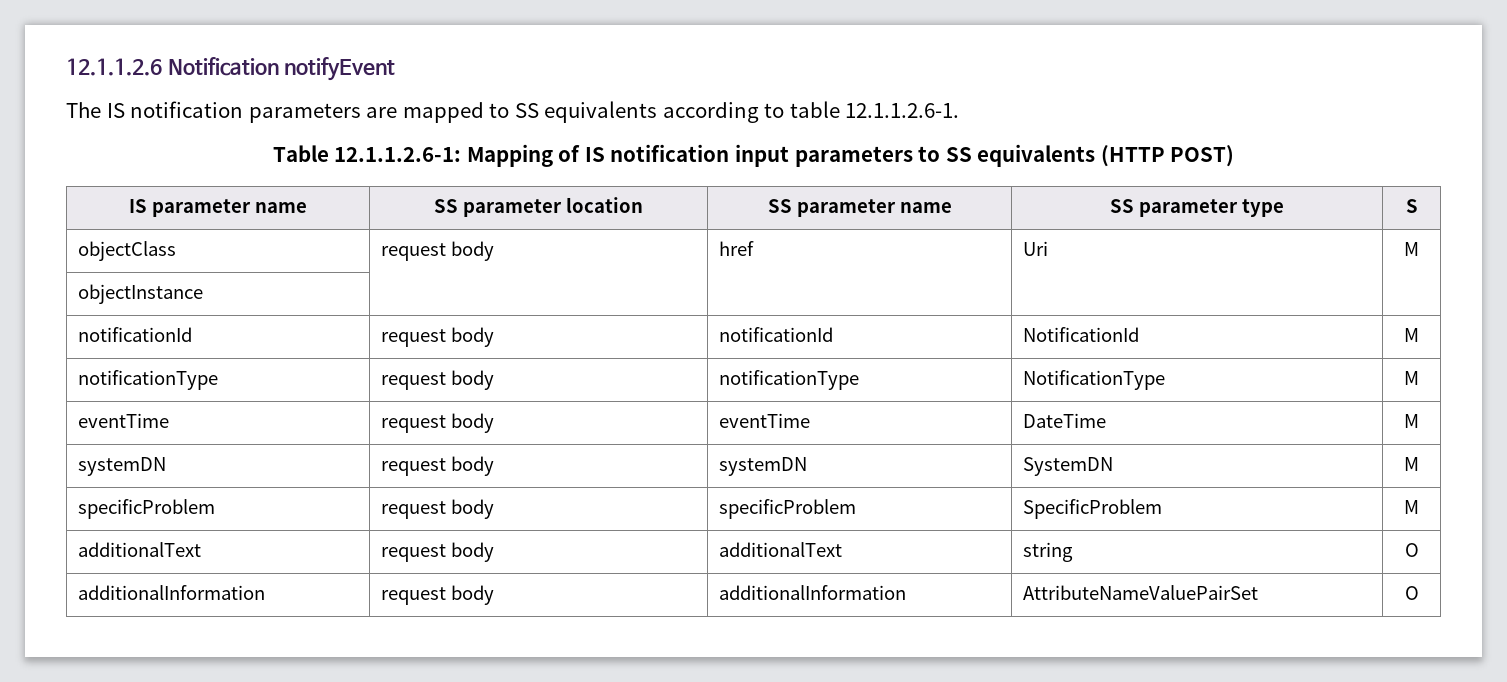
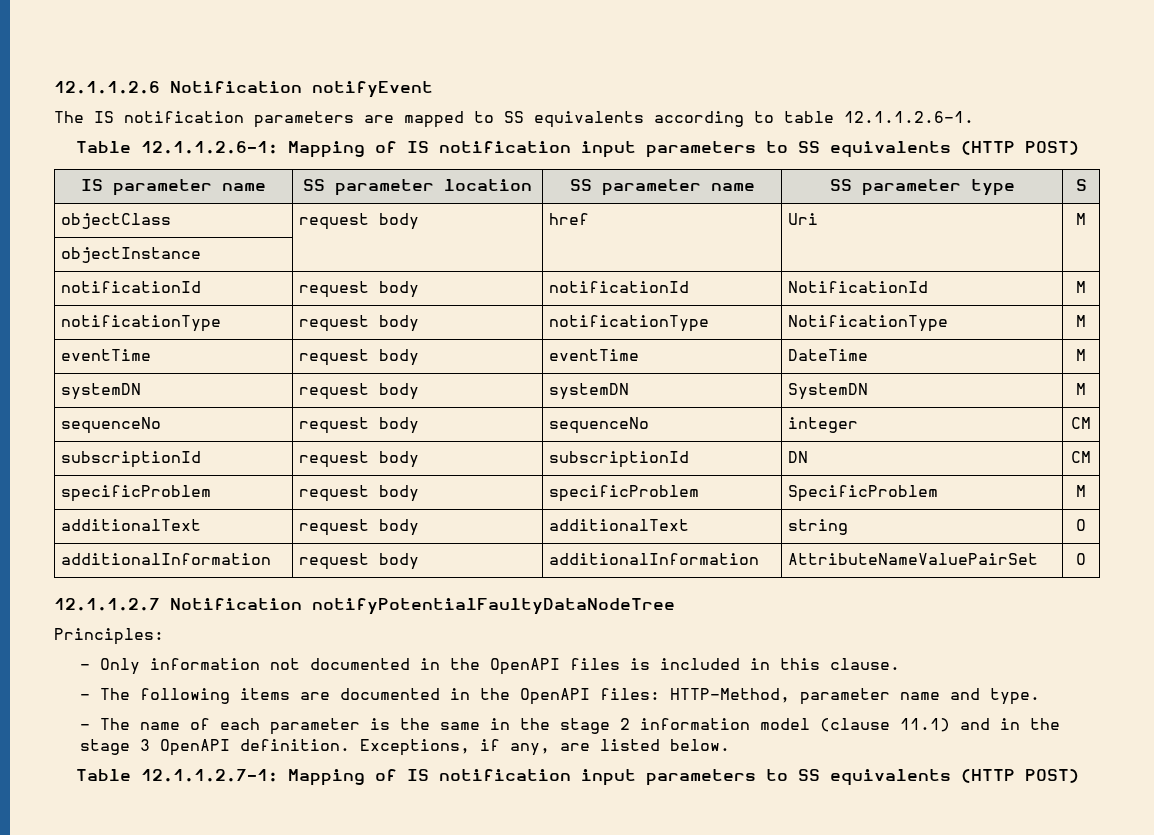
+ sequenceNo | request body | sequenceNo | integer | CM
+ subscriptionId | request body | subscriptionId | DN | CM
+ 12.1.1.2.7 Notification notifyPotentialFaultyDataNodeTree
+ Principles:
+ - Only information not documented in the OpenAPI files is included in this clause.
+ - The following items are documented in the OpenAPI files: HTTP-Method, parameter name and type.
+ - The name of each parameter is the same in the stage 2 information model (clause 11.1) and in the stage 3 OpenAPI definition. Exceptions, if any, are listed below.
+ Table 12.1.1.2.7-1: Mapping of IS notification input parameters to SS equivalents (HTTP POST)

